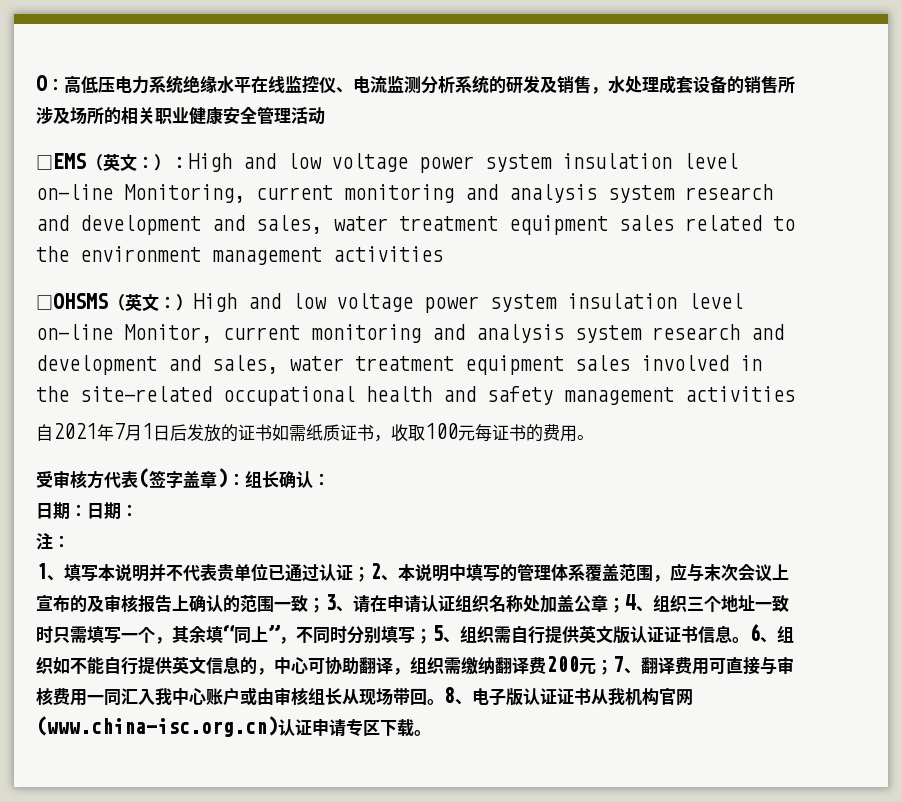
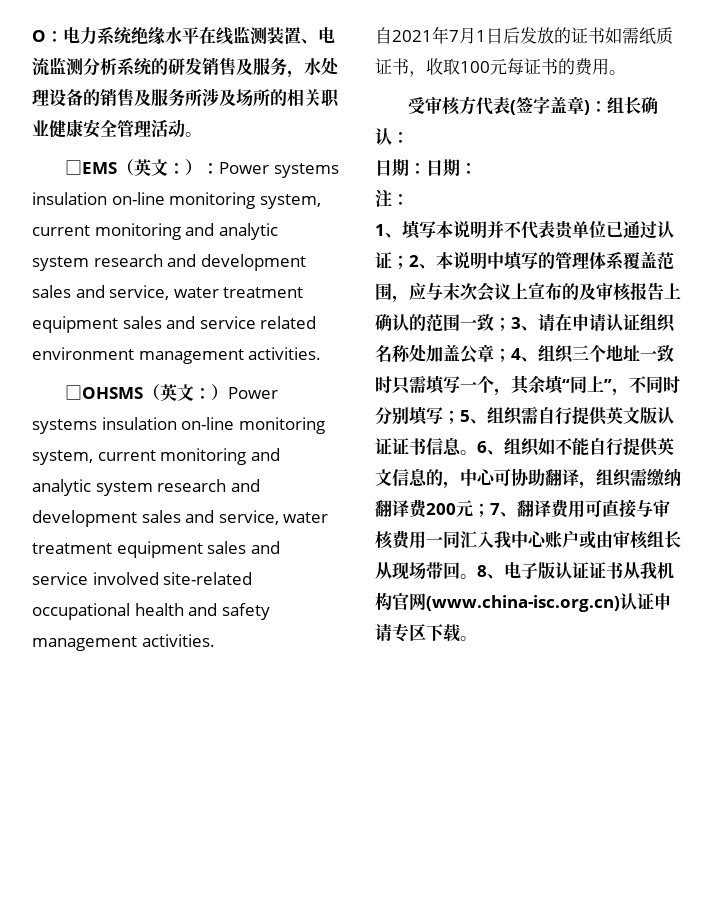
- O：高低压电力系统绝缘水平在线监控仪、电流监测分析系统的研发及销售，水处理成套设备的销售所涉及场所的相关职业健康安全管理活动
+ O：电力系统绝缘水平在线监测装置、电流监测分析系统的研发销售及服务，水处理设备的销售及服务所涉及场所的相关职业健康安全管理活动。
- □EMS（英文：）：High and low voltage power system insulation level on-line Monitoring, current monitoring and analysis system research and development and sales, water treatment equipment sales related to the environment management activities
+ □EMS（英文：）：Power systems insulation on-line monitoring system, current monitoring and analytic system research and development sales and service, water treatment equipment sales and service related environment management activities.
- □OHSMS（英文：）High and low voltage power system insulation level on-line Monitor, current monitoring and analysis system research and development and sales, water treatment equipment sales involved in the site-related occupational health and safety management activities
+ □OHSMS（英文：）Power systems insulation on-line monitoring system, current monitoring and analytic system research and development sales and service, water treatment equipment sales and service involved site-related occupational health and safety management activities.

